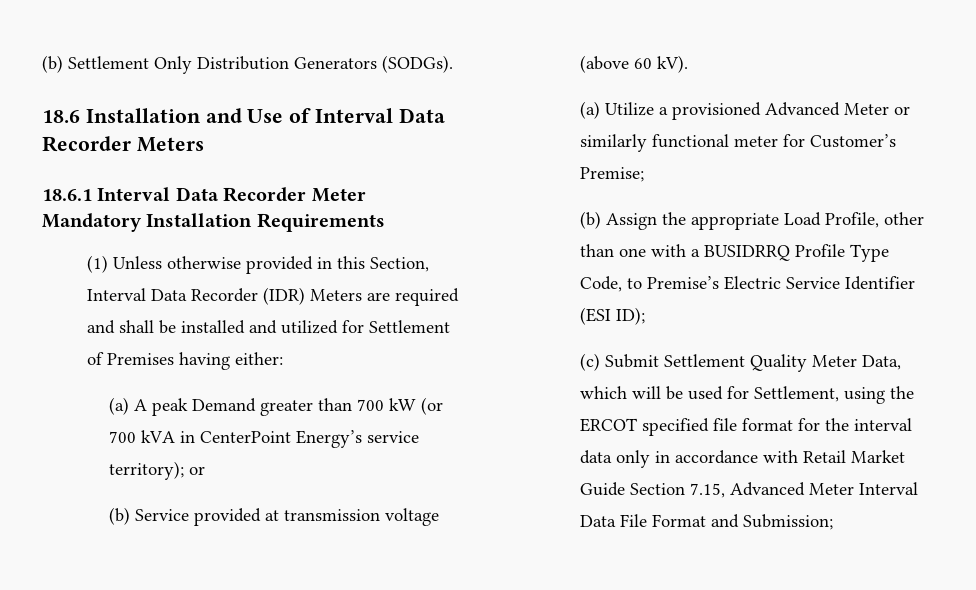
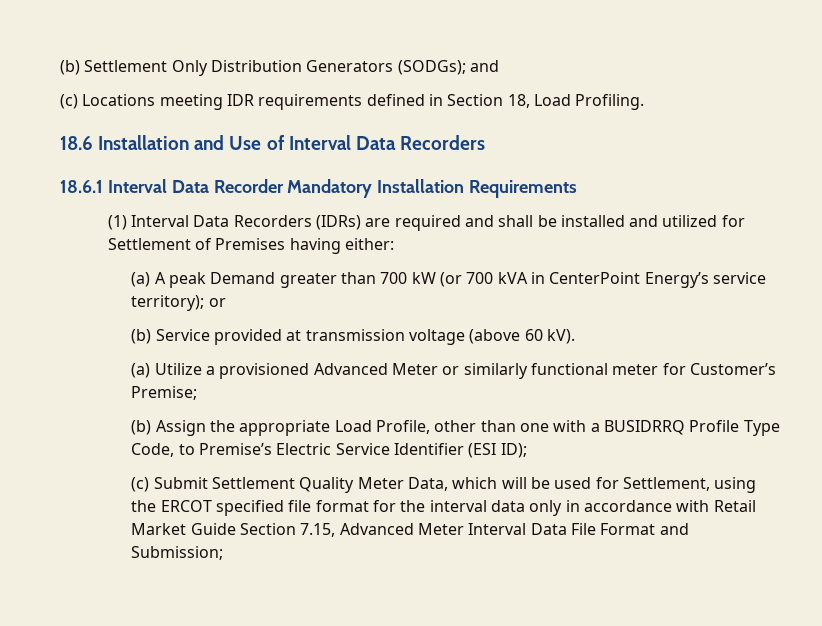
- (b) Settlement Only Distribution Generators (SODGs).
+ (b) Settlement Only Distribution Generators (SODGs); and
+ (c) Locations meeting IDR requirements defined in Section 18, Load Profiling.
- 18.6 Installation and Use of Interval Data Recorder Meters
+ 18.6 Installation and Use of Interval Data Recorders
- 18.6.1 Interval Data Recorder Meter Mandatory Installation Requirements
+ 18.6.1 Interval Data Recorder Mandatory Installation Requirements
- (1) Unless otherwise provided in this Section, Interval Data Recorder (IDR) Meters are required and shall be installed and utilized for Settlement of Premises having either:
+ (1) Interval Data Recorders (IDRs) are required and shall be installed and utilized for Settlement of Premises having either:

